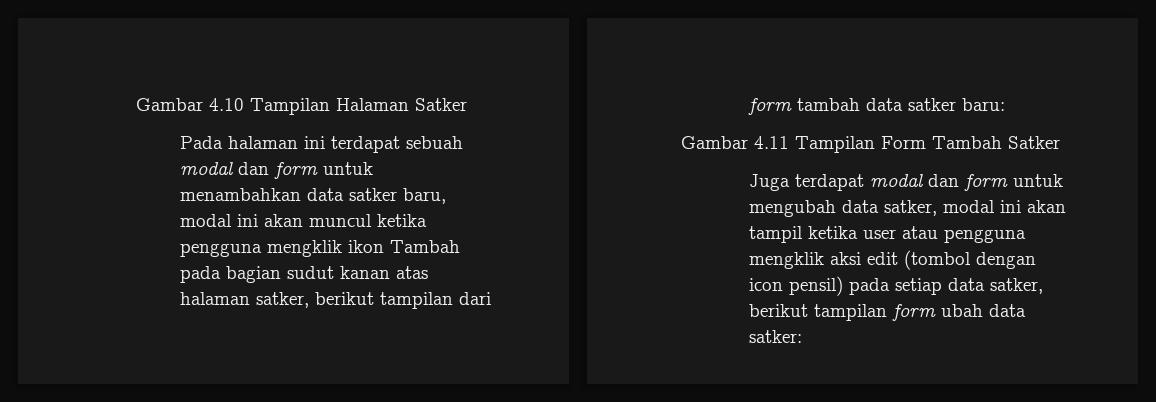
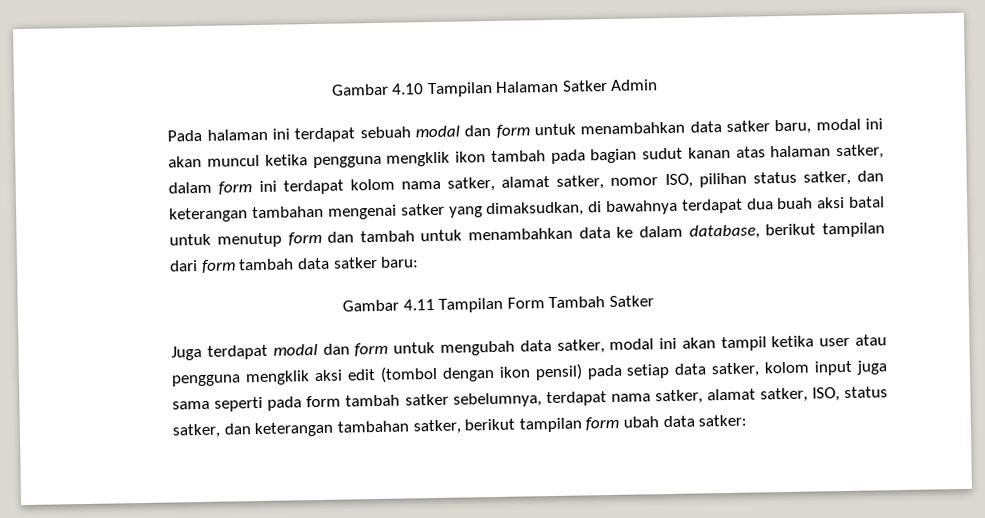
- Gambar 4.10 Tampilan Halaman Satker
+ Gambar 4.10 Tampilan Halaman Satker Admin
- Pada halaman ini terdapat sebuah modal dan form untuk menambahkan data satker baru, modal ini akan muncul ketika pengguna mengklik ikon Tambah pada bagian sudut kanan atas halaman satker, berikut tampilan dari form tambah data satker baru:
+ Pada halaman ini terdapat sebuah modal dan form untuk menambahkan data satker baru, modal ini akan muncul ketika pengguna mengklik ikon tambah pada bagian sudut kanan atas halaman satker, dalam form ini terdapat kolom nama satker, alamat satker, nomor ISO, pilihan status satker, dan keterangan tambahan mengenai satker yang dimaksudkan, di bawahnya terdapat dua buah aksi batal untuk menutup form dan tambah untuk menambahkan data ke dalam database, berikut tampilan dari form tambah data satker baru:
- Juga terdapat modal dan form untuk mengubah data satker, modal ini akan tampil ketika user atau pengguna mengklik aksi edit (tombol dengan icon pensil) pada setiap data satker, berikut tampilan form ubah data satker:
+ Juga terdapat modal dan form untuk mengubah data satker, modal ini akan tampil ketika user atau pengguna mengklik aksi edit (tombol dengan ikon pensil) pada setiap data satker, kolom input juga sama seperti pada form tambah satker sebelumnya, terdapat nama satker, alamat satker, ISO, status satker, dan keterangan tambahan satker, berikut tampilan form ubah data satker:

